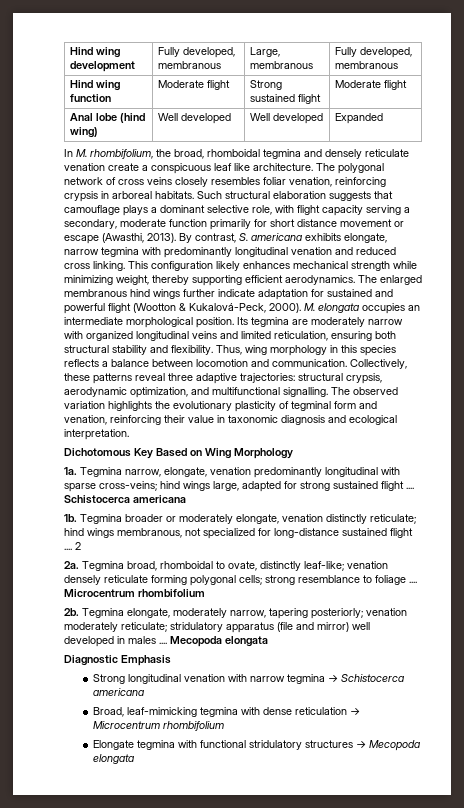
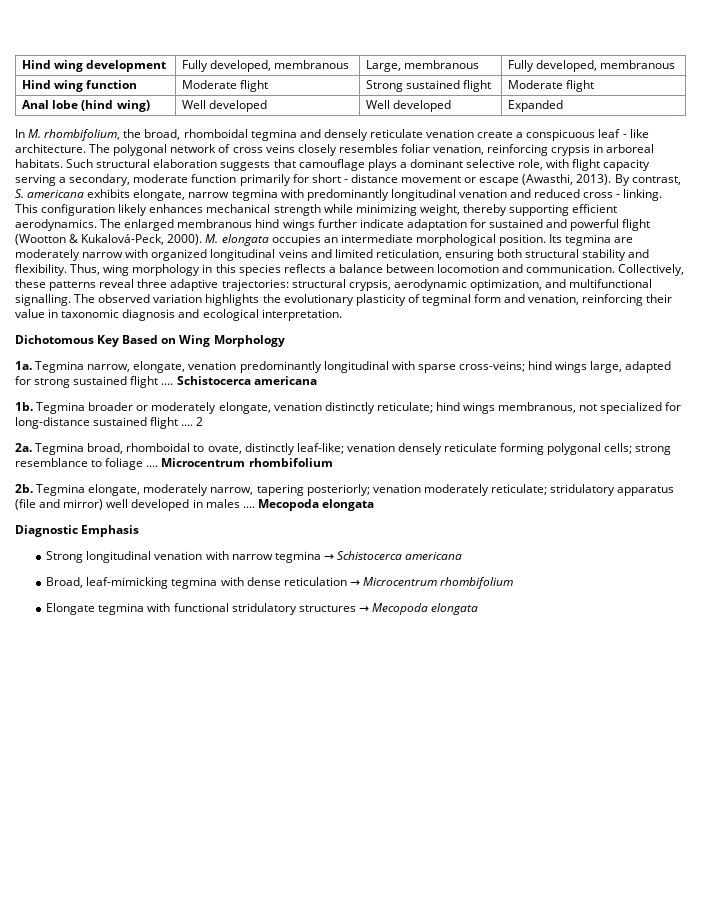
- In M. rhombifolium, the broad, rhomboidal tegmina and densely reticulate venation create a conspicuous leaf like architecture.
+ In M. rhombifolium, the broad, rhomboidal tegmina and densely reticulate venation create a conspicuous leaf - like architecture.
- Such structural elaboration suggests that camouflage plays a dominant selective role, with flight capacity serving a secondary, moderate function primarily for short distance movement or escape (Awasthi, 2013).
+ Such structural elaboration suggests that camouflage plays a dominant selective role, with flight capacity serving a secondary, moderate function primarily for short - distance movement or escape (Awasthi, 2013).
- By contrast, S. americana exhibits elongate, narrow tegmina with predominantly longitudinal venation and reduced cross linking.
+ By contrast, S. americana exhibits elongate, narrow tegmina with predominantly longitudinal venation and reduced cross - linking.

